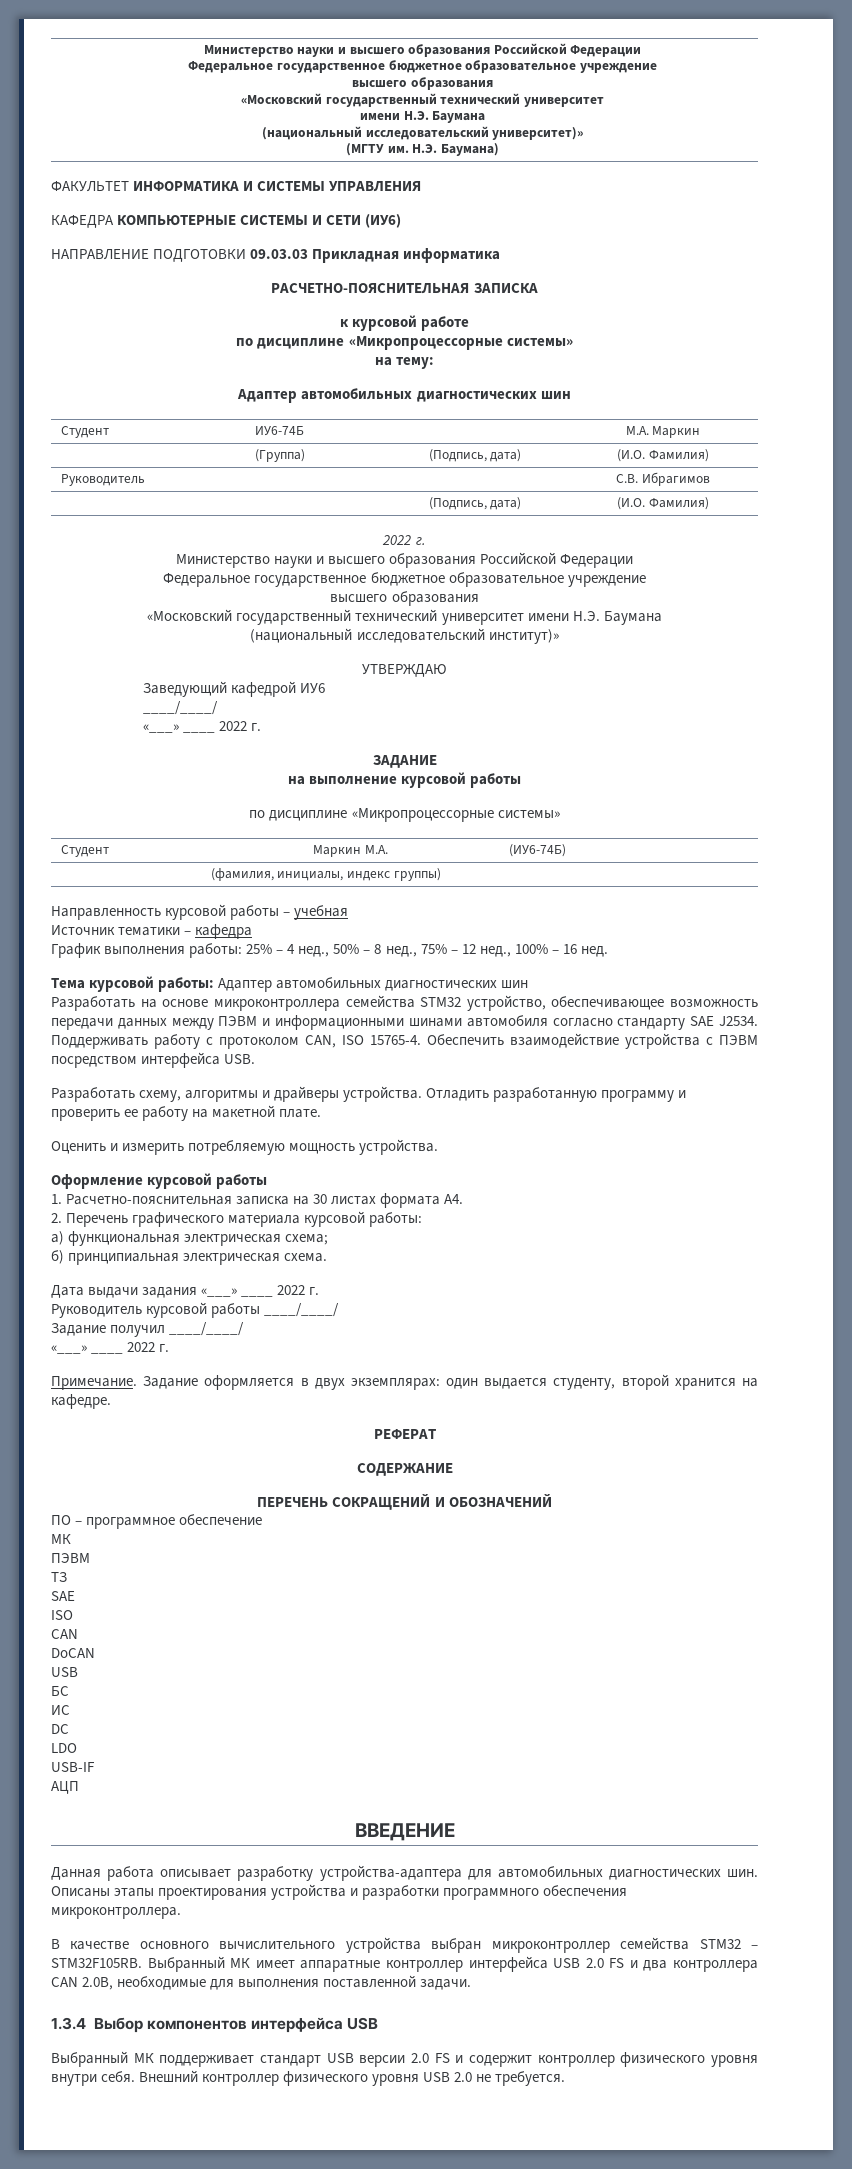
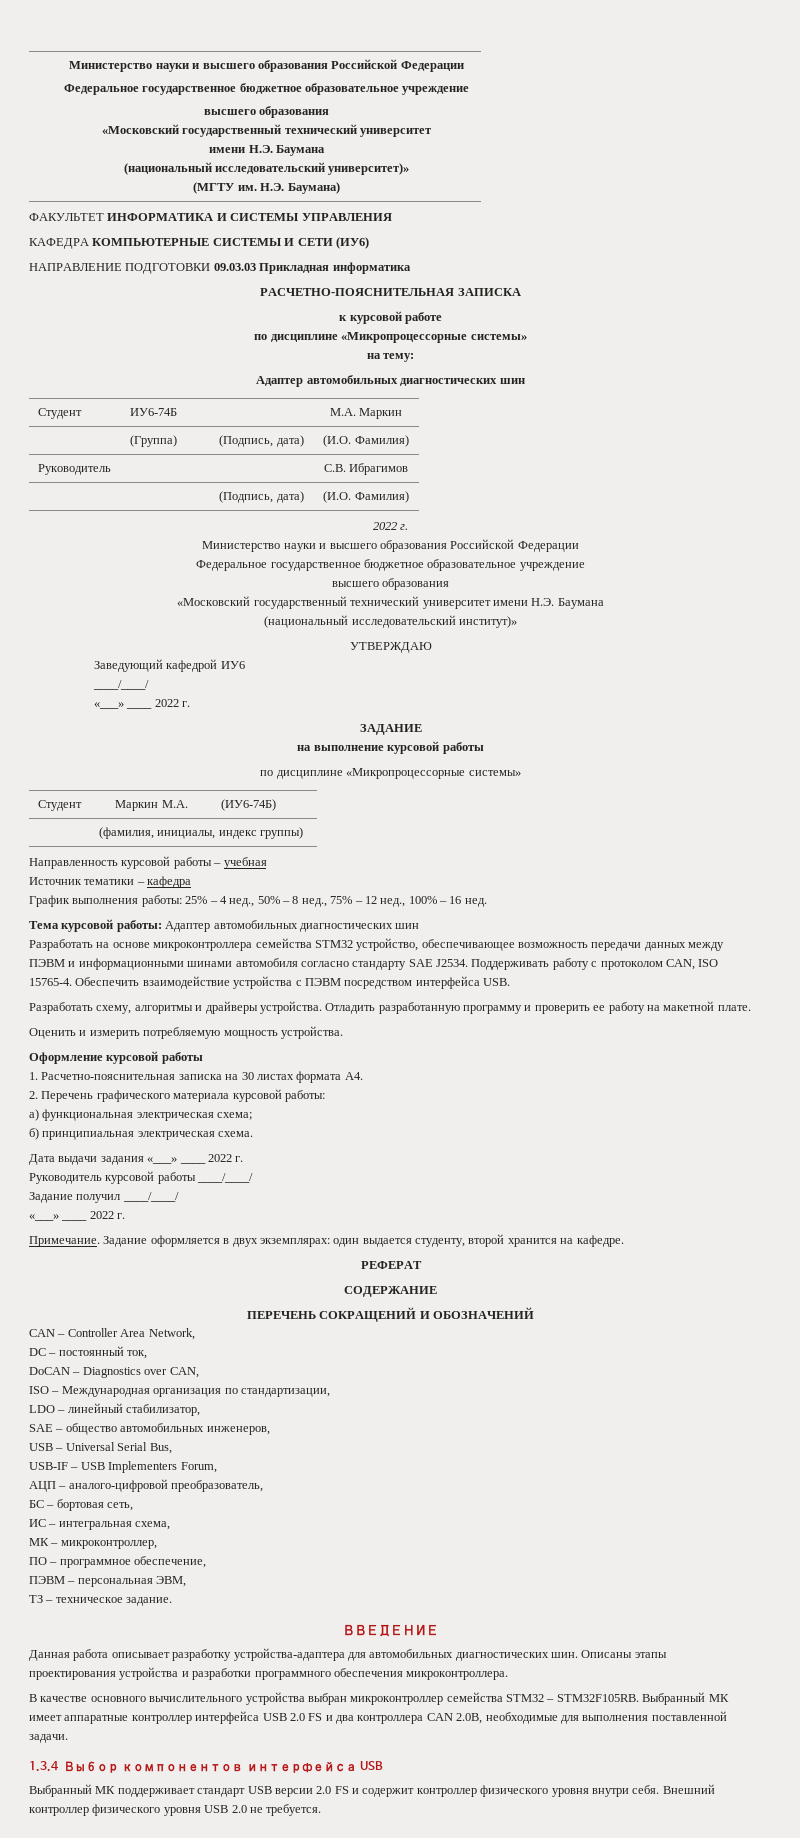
+ CAN – Controller Area Network,
+ DC – постоянный ток,
+ DoCAN – Diagnostics over CAN,
+ ISO – Международная организация по стандартизации,
+ LDO – линейный стабилизатор,
+ SAE – общество автомобильных инженеров,
+ USB – Universal Serial Bus,
+ USB-IF – USB Implementers Forum,
+ АЦП – аналого-цифровой преобразователь,
+ БС – бортовая сеть,
+ ИС – интегральная схема,
+ МК – микроконтроллер,
- ПО – программное обеспечение
- МК
- ПЭВМ
- ТЗ
- SAE
- ISO
- CAN
- DoCAN
- USB
- БС
- ИС
- DC
- LDO
- USB-IF
- АЦП
+ ПО – программное обеспечение,
+ ПЭВМ – персональная ЭВМ,
+ ТЗ – техническое задание.

